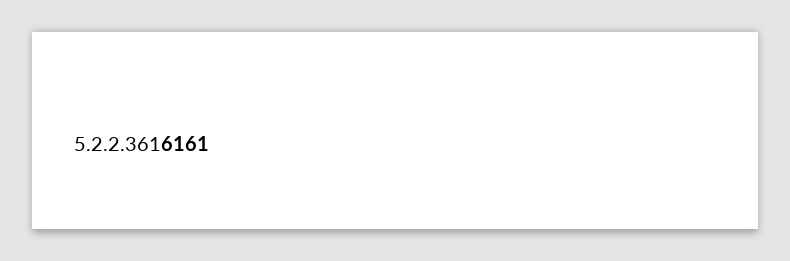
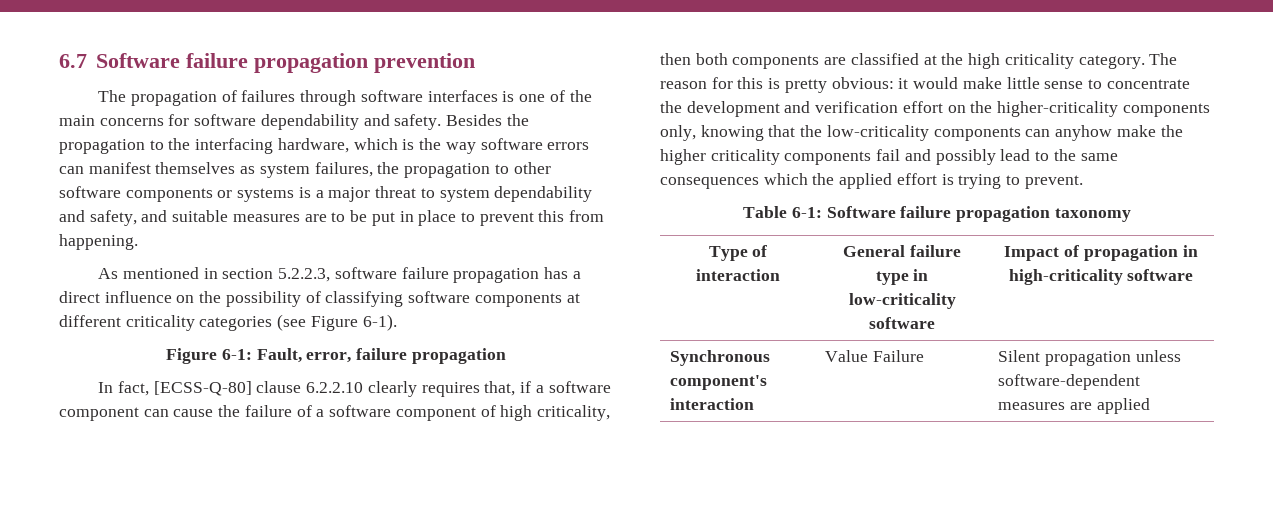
- 5.2.2.3616161
+ 6.7 Software failure propagation prevention
+ The propagation of failures through software interfaces is one of the main concerns for software dependability and safety. Besides the propagation to the interfacing hardware, which is the way software errors can manifest themselves as system failures, the propagation to other software components or systems is a major threat to system dependability and safety, and suitable measures are to be put in place to prevent this from happening.
+ As mentioned in section 5.2.2.3, software failure propagation has a direct influence on the possibility of classifying software components at different criticality categories (see Figure 6-1).
+ Figure 6-1: Fault, error, failure propagation
+ In fact, [ECSS-Q-80] clause 6.2.2.10 clearly requires that, if a software component can cause the failure of a software component of high criticality, then both components are classified at the high criticality category. The reason for this is pretty obvious: it would make little sense to concentrate the development and verification effort on the higher-criticality components only, knowing that the low-criticality components can anyhow make the higher criticality components fail and possibly lead to the same consequences which the applied effort is trying to prevent.
+ Table 6-1: Software failure propagation taxonomy
+ Type of interaction | General failure type in low-criticality software | Impact of propagation in high-criticality software
+ Synchronous component's interaction | Value Failure | Silent propagation unless software-dependent measures are applied

